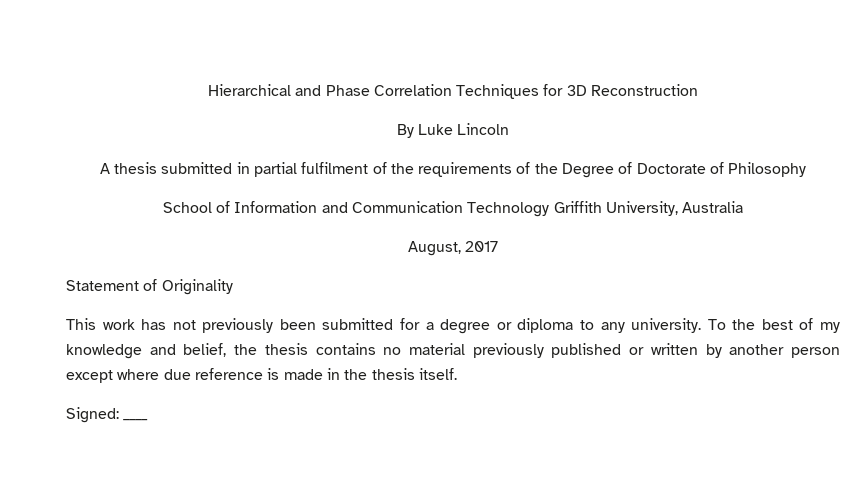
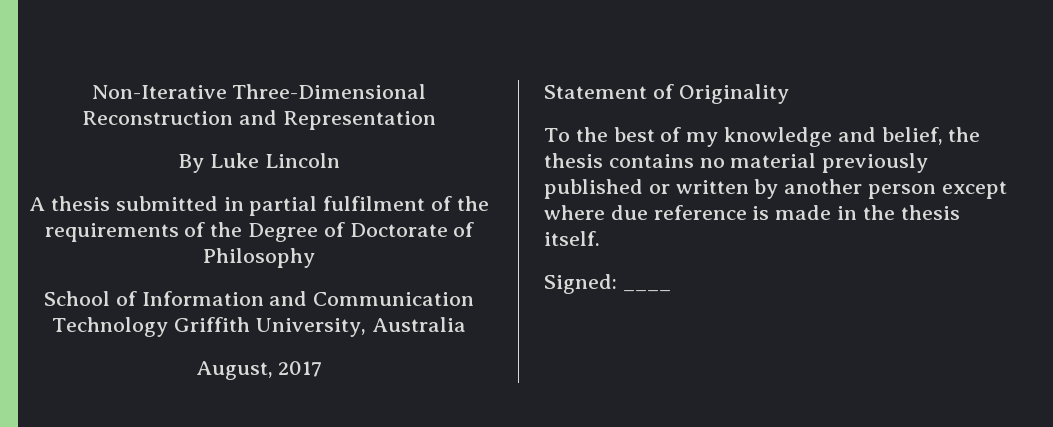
- Hierarchical and Phase Correlation Techniques for 3D Reconstruction
+ Non-Iterative Three-Dimensional Reconstruction and Representation
- This work has not previously been submitted for a degree or diploma to any university.

